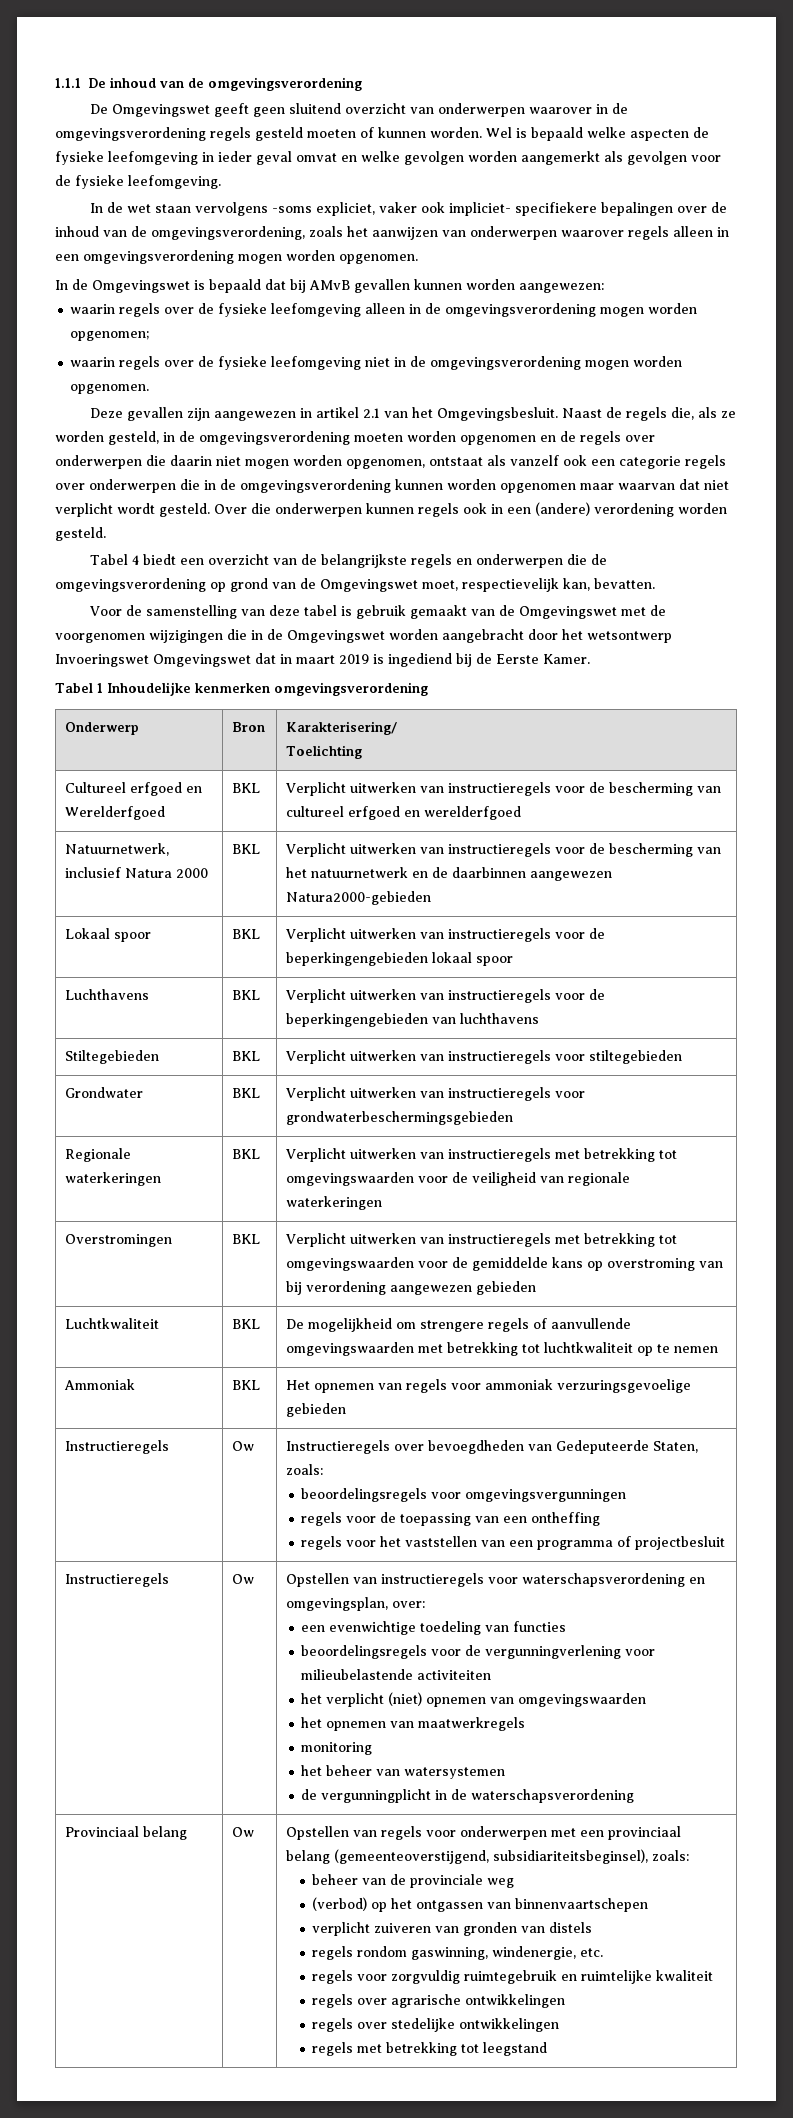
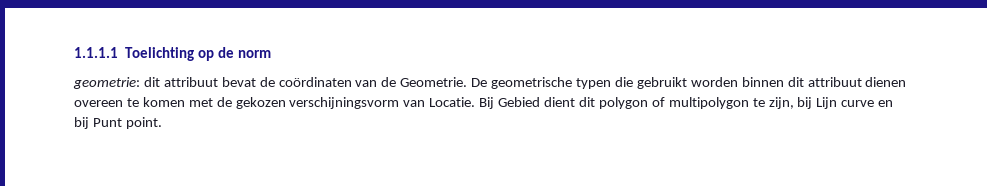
- 1.1.1 De inhoud van de omgevingsverordening
- De Omgevingswet geeft geen sluitend overzicht van onderwerpen waarover in de omgevingsverordening regels gesteld moeten of kunnen worden. Wel is bepaald welke aspecten de fysieke leefomgeving in ieder geval omvat en welke gevolgen worden aangemerkt als gevolgen voor de fysieke leefomgeving.
- In de wet staan vervolgens -soms expliciet, vaker ook impliciet- specifiekere bepalingen over de inhoud van de omgevingsverordening, zoals het aanwijzen van onderwerpen waarover regels alleen in een omgevingsverordening mogen worden opgenomen.
- In de Omgevingswet is bepaald dat bij AMvB gevallen kunnen worden aangewezen:
- waarin regels over de fysieke leefomgeving alleen in de omgevingsverordening mogen worden opgenomen;
- waarin regels over de fysieke leefomgeving niet in de omgevingsverordening mogen worden opgenomen.
- Deze gevallen zijn aangewezen in artikel 2.1 van het Omgevingsbesluit. Naast de regels die, als ze worden gesteld, in de omgevingsverordening moeten worden opgenomen en de regels over onderwerpen die daarin niet mogen worden opgenomen, ontstaat als vanzelf ook een categorie regels over onderwerpen die in de omgevingsverordening kunnen worden opgenomen maar waarvan dat niet verplicht wordt gesteld. Over die onderwerpen kunnen regels ook in een (andere) verordening worden gesteld.
- Tabel 4 biedt een overzicht van de belangrijkste regels en onderwerpen die de omgevingsverordening op grond van de Omgevingswet moet, respectievelijk kan, bevatten.
- Voor de samenstelling van deze tabel is gebruik gemaakt van de Omgevingswet met de voorgenomen wijzigingen die in de Omgevingswet worden aangebracht door het wetsontwerp Invoeringswet Omgevingswet dat in maart 2019 is ingediend bij de Eerste Kamer.
- Tabel 1 Inhoudelijke kenmerken omgevingsverordening
- Onderwerp | Bron | Karakterisering/
- Toelichting
- Cultureel erfgoed en Werelderfgoed | BKL | Verplicht uitwerken van instructieregels voor de bescherming van cultureel erfgoed en werelderfgoed
- Natuurnetwerk, inclusief Natura 2000 | BKL | Verplicht uitwerken van instructieregels voor de bescherming van het natuurnetwerk en de daarbinnen aangewezen Natura2000-gebieden
- Lokaal spoor | BKL | Verplicht uitwerken van instructieregels voor de beperkingengebieden lokaal spoor
- Luchthavens | BKL | Verplicht uitwerken van instructieregels voor de beperkingengebieden van luchthavens
- Stiltegebieden | BKL | Verplicht uitwerken van instructieregels voor stiltegebieden
- Grondwater | BKL | Verplicht uitwerken van instructieregels voor grondwaterbeschermingsgebieden
- Regionale waterkeringen | BKL | Verplicht uitwerken van instructieregels met betrekking tot omgevingswaarden voor de veiligheid van regionale waterkeringen
- Overstromingen | BKL | Verplicht uitwerken van instructieregels met betrekking tot omgevingswaarden voor de gemiddelde kans op overstroming van bij verordening aangewezen gebieden
- Luchtkwaliteit | BKL | De mogelijkheid om strengere regels of aanvullende omgevingswaarden met betrekking tot luchtkwaliteit op te nemen
- Ammoniak | BKL | Het opnemen van regels voor ammoniak verzuringsgevoelige gebieden
- Instructieregels | Ow | Instructieregels over bevoegdheden van Gedeputeerde Staten, zoals:
- beoordelingsregels voor omgevingsvergunningen
- regels voor de toepassing van een ontheffing
- regels voor het vaststellen van een programma of projectbesluit
- Instructieregels | Ow | Opstellen van instructieregels voor waterschapsverordening en omgevingsplan, over:
- een evenwichtige toedeling van functies
- beoordelingsregels voor de vergunningverlening voor milieubelastende activiteiten
- het verplicht (niet) opnemen van omgevingswaarden
- het opnemen van maatwerkregels
- monitoring
- het beheer van watersystemen
- de vergunningplicht in de waterschapsverordening
- Provinciaal belang | Ow | Opstellen van regels voor onderwerpen met een provinciaal belang (gemeenteoverstijgend, subsidiariteitsbeginsel), zoals:
- beheer van de provinciale weg
- (verbod) op het ontgassen van binnenvaartschepen
- verplicht zuiveren van gronden van distels
- regels rondom gaswinning, windenergie, etc.
- regels voor zorgvuldig ruimtegebruik en ruimtelijke kwaliteit
- regels over agrarische ontwikkelingen
- regels over stedelijke ontwikkelingen
- regels met betrekking tot leegstand
+ 1.1.1.1 Toelichting op de norm
+ geometrie: dit attribuut bevat de coördinaten van de Geometrie. De geometrische typen die gebruikt worden binnen dit attribuut dienen overeen te komen met de gekozen verschijningsvorm van Locatie. Bij Gebied dient dit polygon of multipolygon te zijn, bij Lijn curve en bij Punt point.

